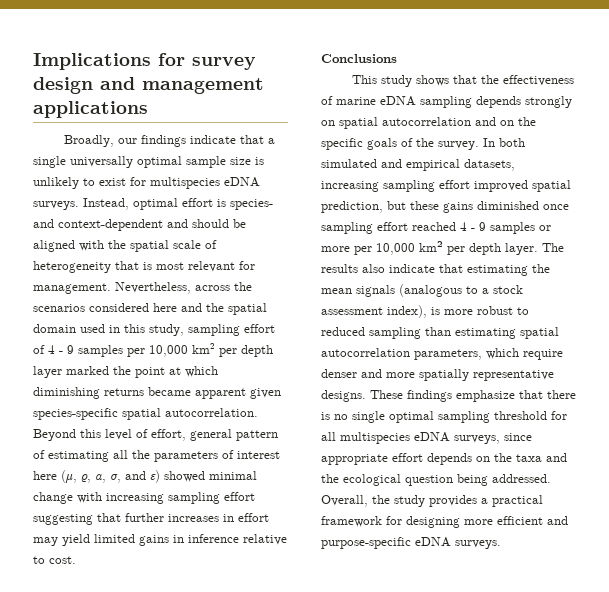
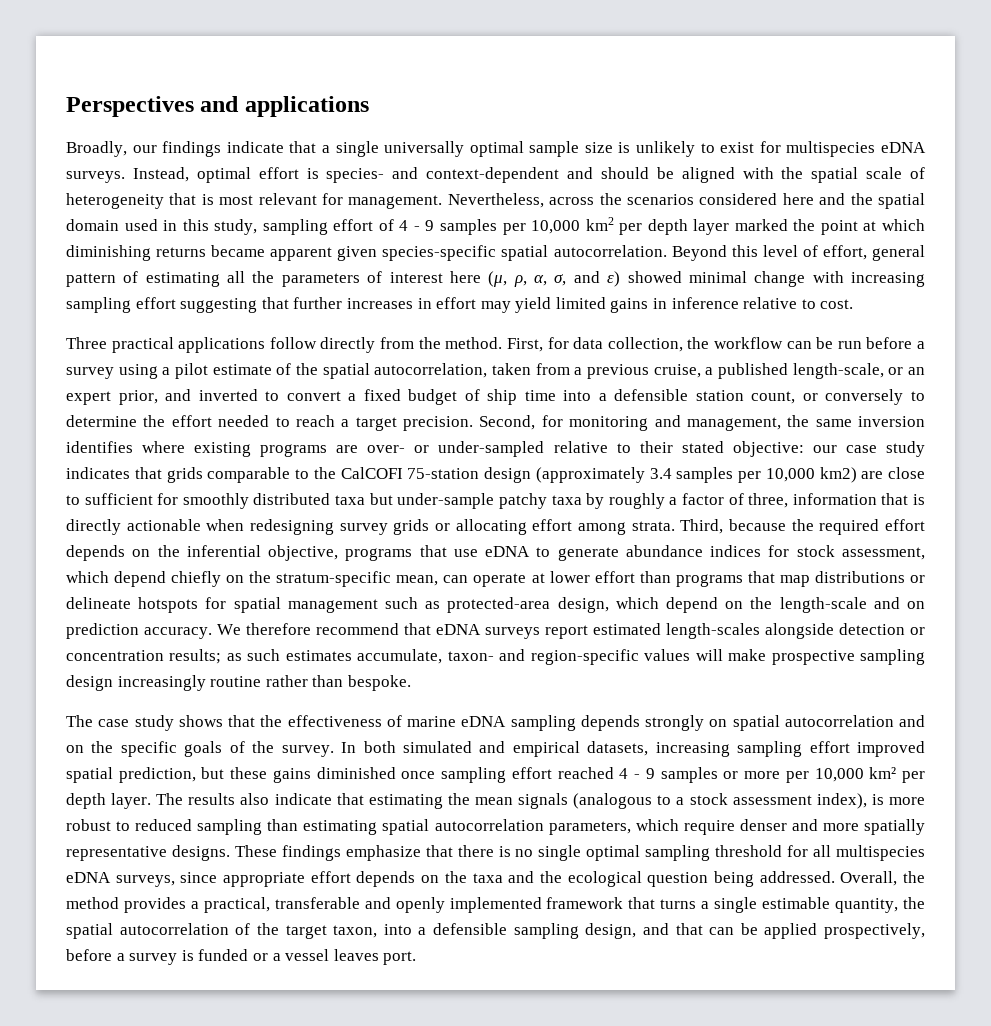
- Implications for survey design and management applications
+ Perspectives and applications
- Conclusions
- This study shows that the effectiveness of marine eDNA sampling depends strongly on spatial autocorrelation and on the specific goals of the survey.
+ Three practical applications follow directly from the method. First, for data collection, the workflow can be run before a survey using a pilot estimate of the spatial autocorrelation, taken from a previous cruise, a published length-scale, or an expert prior, and inverted to convert a fixed budget of ship time into a defensible station count, or conversely to determine the effort needed to reach a target precision. Second, for monitoring and management, the same inversion identifies where existing programs are over- or under-sampled relative to their stated objective: our case study indicates that grids comparable to the CalCOFI 75-station design (approximately 3.4 samples per 10,000 km2) are close to sufficient for smoothly distributed taxa but under-sample patchy taxa by roughly a factor of three, information that is directly actionable when redesigning survey grids or allocating effort among strata. Third, because the required effort depends on the inferential objective, programs that use eDNA to generate abundance indices for stock assessment, which depend chiefly on the stratum-specific mean, can operate at lower effort than programs that map distributions or delineate hotspots for spatial management such as protected-area design, which depend on the length-scale and on prediction accuracy. We therefore recommend that eDNA surveys report estimated length-scales alongside detection or concentration results; as such estimates accumulate, taxon- and region-specific values will make prospective sampling design increasingly routine rather than bespoke.
+ The case study shows that the effectiveness of marine eDNA sampling depends strongly on spatial autocorrelation and on the specific goals of the survey.
- Overall, the study provides a practical framework for designing more efficient and purpose-specific eDNA surveys.
+ Overall, the method provides a practical, transferable and openly implemented framework that turns a single estimable quantity, the spatial autocorrelation of the target taxon, into a defensible sampling design, and that can be applied prospectively, before a survey is funded or a vessel leaves port.

